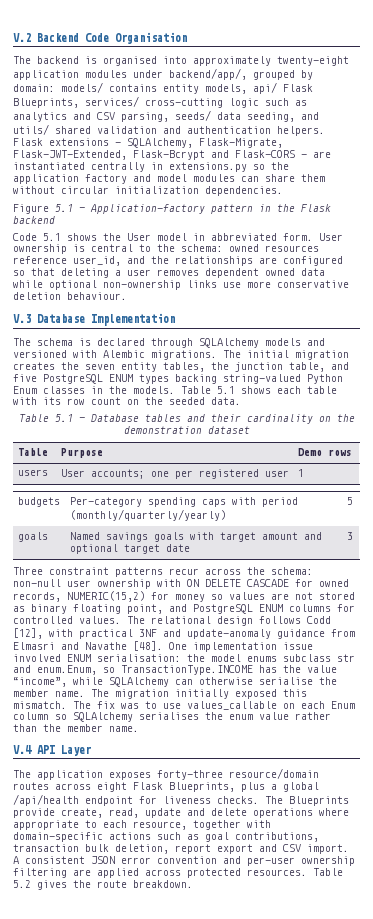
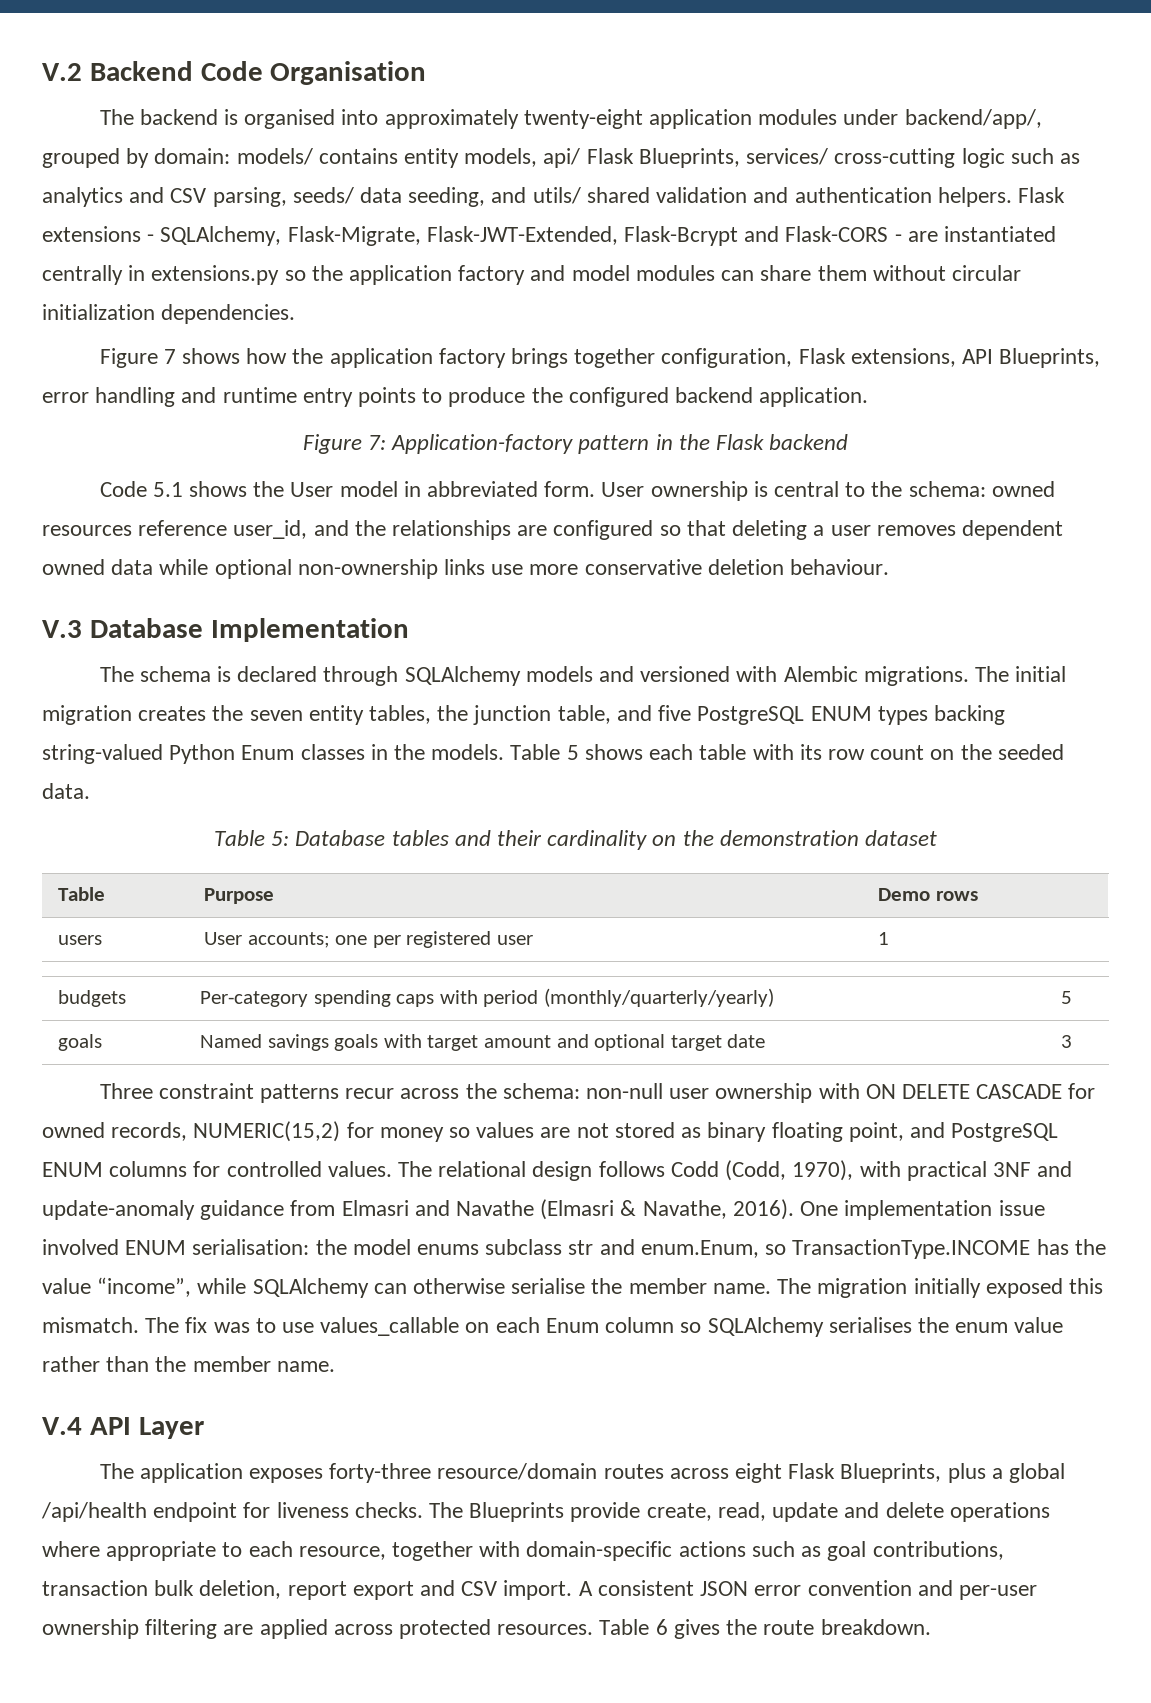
- Flask extensions — SQLAlchemy, Flask-Migrate, Flask-JWT-Extended, Flask-Bcrypt and Flask-CORS — are instantiated centrally in extensions.py so the application factory and model modules can share them without circular initialization dependencies.
+ Flask extensions - SQLAlchemy, Flask-Migrate, Flask-JWT-Extended, Flask-Bcrypt and Flask-CORS - are instantiated centrally in extensions.py so the application factory and model modules can share them without circular initialization dependencies.
- Figure 5.1 — Application-factory pattern in the Flask backend
+ Figure 7 shows how the application factory brings together configuration, Flask extensions, API Blueprints, error handling and runtime entry points to produce the configured backend application.
+ Figure 7: Application-factory pattern in the Flask backend
- Table 5.1 shows each table with its row count on the seeded data.
+ Table 5 shows each table with its row count on the seeded data.
- Table 5.1 — Database tables and their cardinality on the demonstration dataset
+ Table 5: Database tables and their cardinality on the demonstration dataset
- The relational design follows Codd [12], with practical 3NF and update-anomaly guidance from Elmasri and Navathe [48].
+ The relational design follows Codd (Codd, 1970), with practical 3NF and update-anomaly guidance from Elmasri and Navathe (Elmasri & Navathe, 2016).
- Table 5.2 gives the route breakdown.
+ Table 6 gives the route breakdown.

